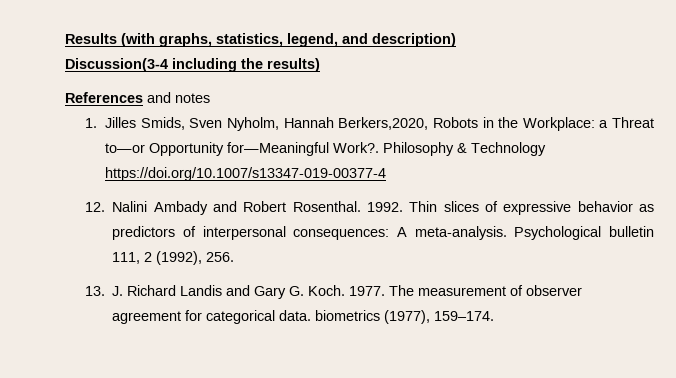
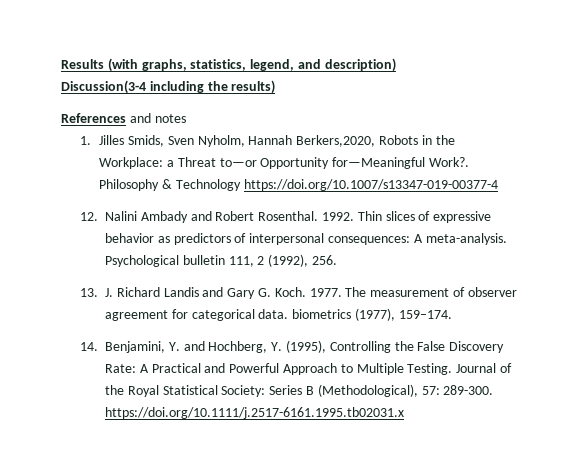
+ 14. Benjamini, Y. and Hochberg, Y. (1995), Controlling the False Discovery Rate: A Practical and Powerful Approach to Multiple Testing. Journal of the Royal Statistical Society: Series B (Methodological), 57: 289-300. https://doi.org/10.1111/j.2517-6161.1995.tb02031.x

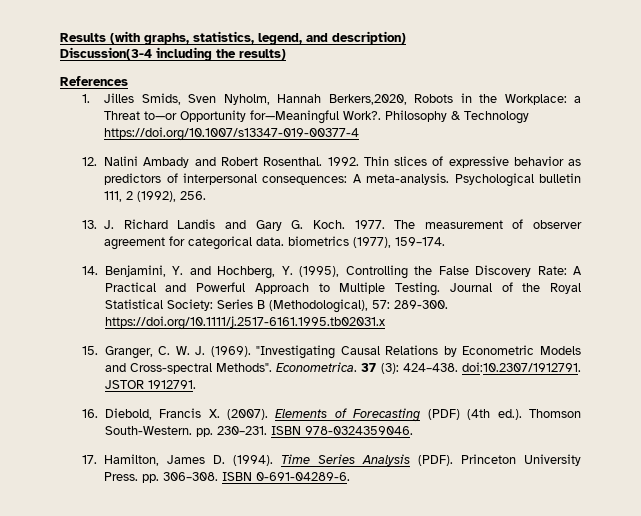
- References and notes
+ References
+ 15. Granger, C. W. J. (1969). "Investigating Causal Relations by Econometric Models and Cross-spectral Methods". Econometrica. 37 (3): 424–438. doi:10.2307/1912791. JSTOR 1912791.
+ 16. Diebold, Francis X. (2007). Elements of Forecasting (PDF) (4th ed.). Thomson South-Western. pp. 230–231. ISBN 978-0324359046.
+ 17. Hamilton, James D. (1994). Time Series Analysis (PDF). Princeton University Press. pp. 306–308. ISBN 0-691-04289-6.

